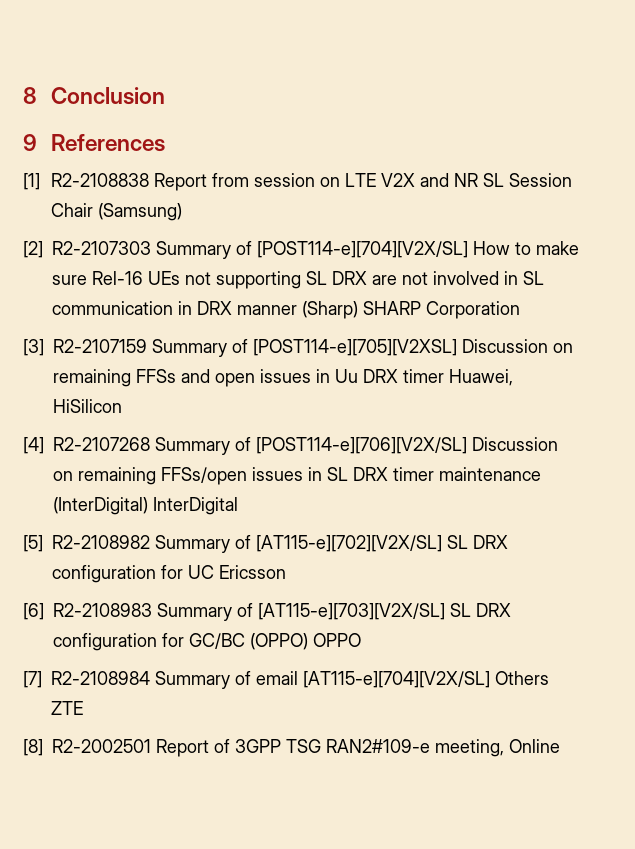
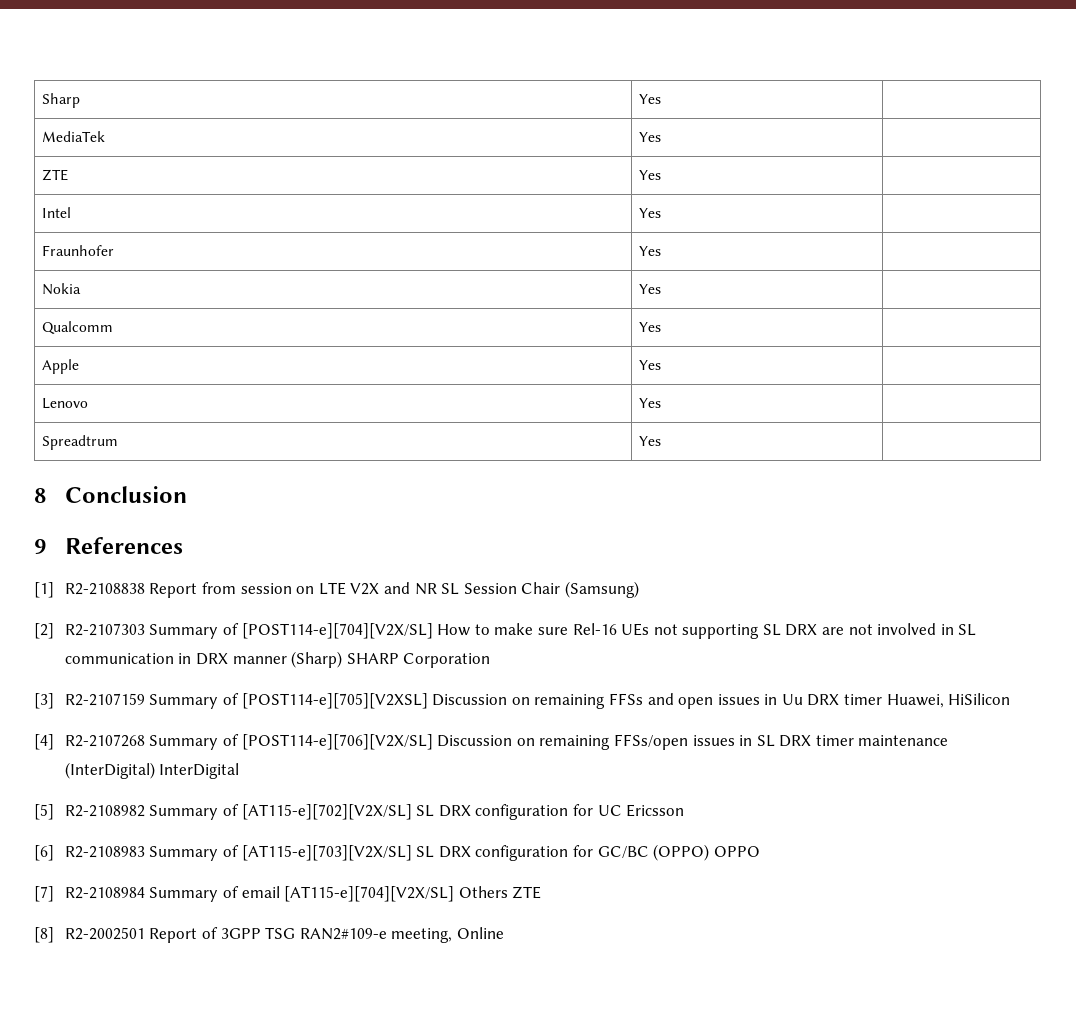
+ Sharp | Yes |
+ MediaTek | Yes |
+ ZTE | Yes |
+ Intel | Yes |
+ Fraunhofer | Yes |
+ Nokia | Yes |
+ Qualcomm | Yes |
+ Apple | Yes |
+ Lenovo | Yes |
+ Spreadtrum | Yes |

